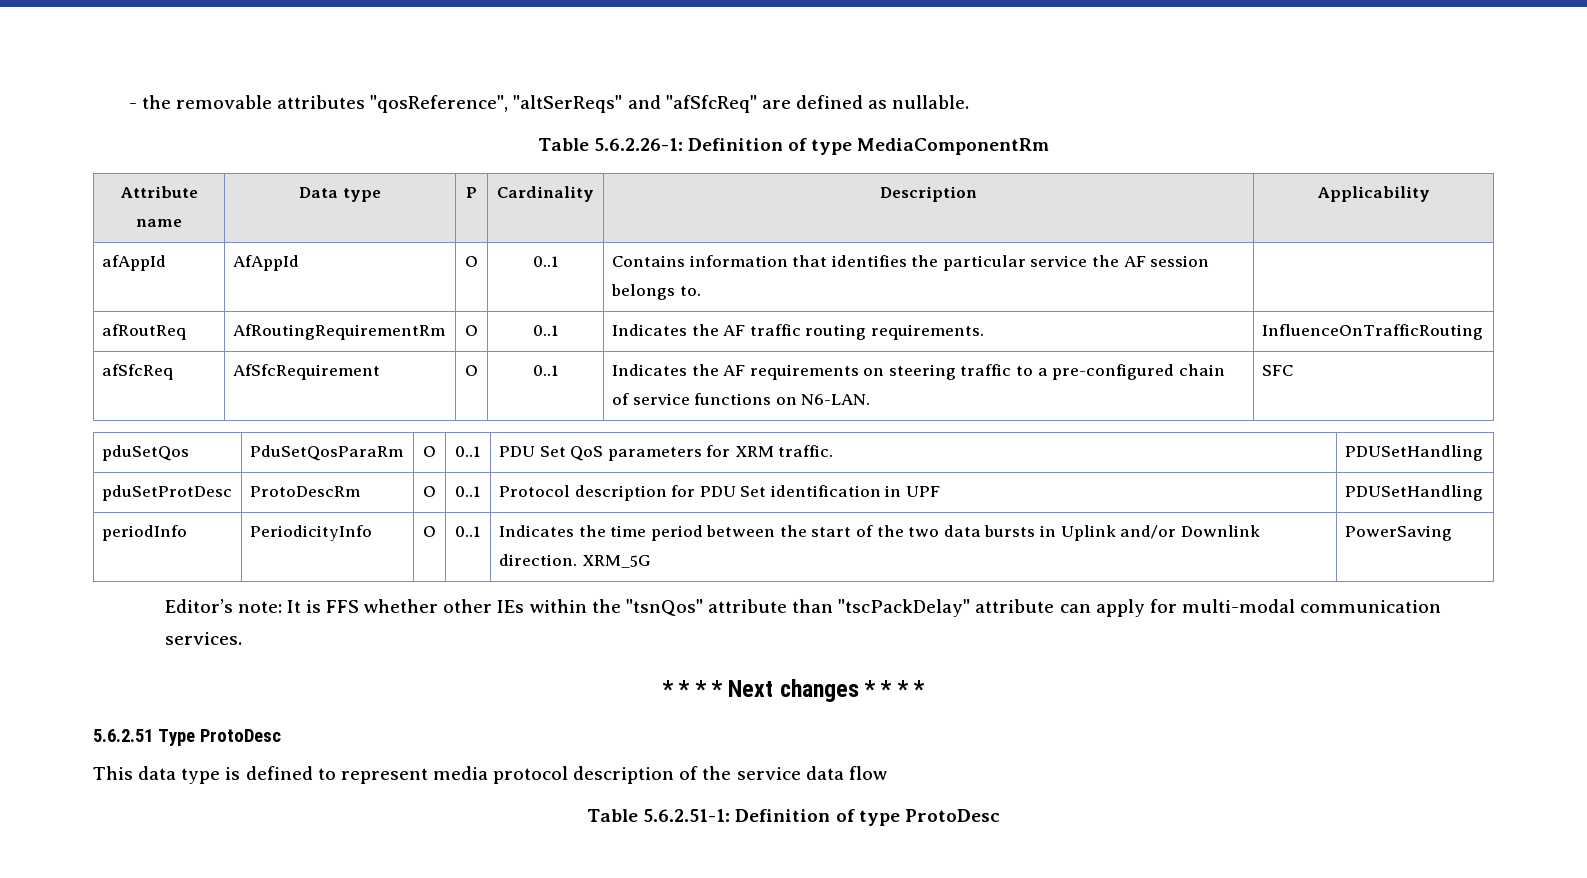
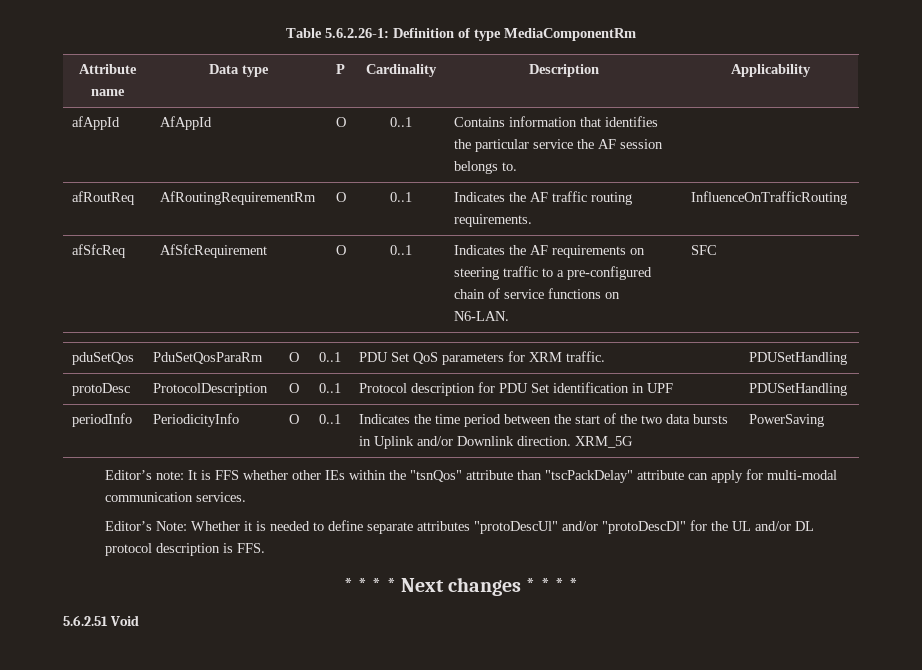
- - the removable attributes "qosReference", "altSerReqs" and "afSfcReq" are defined as nullable.
- pduSetProtDesc | ProtoDescRm | O | 0..1 | Protocol description for PDU Set identification in UPF | PDUSetHandling
+ protoDesc | ProtocolDescription | O | 0..1 | Protocol description for PDU Set identification in UPF | PDUSetHandling
+ Editor’s Note: Whether it is needed to define separate attributes "protoDescUl" and/or "protoDescDl" for the UL and/or DL protocol description is FFS.
- 5.6.2.51 Type ProtoDesc
- This data type is defined to represent media protocol description of the service data flow
- Table 5.6.2.51-1: Definition of type ProtoDesc
+ 5.6.2.51 Void

